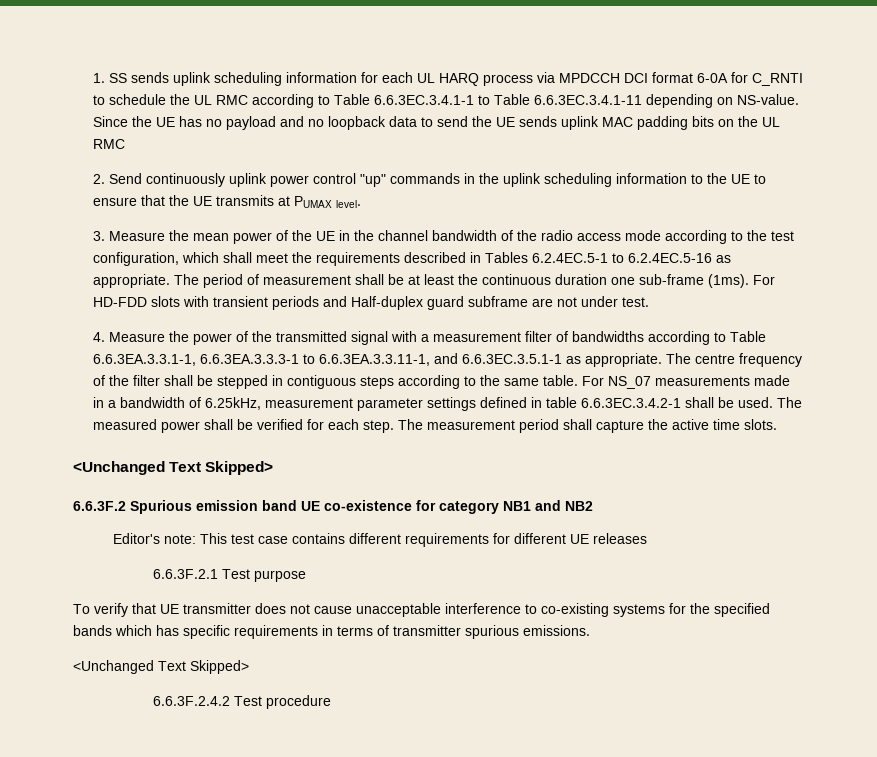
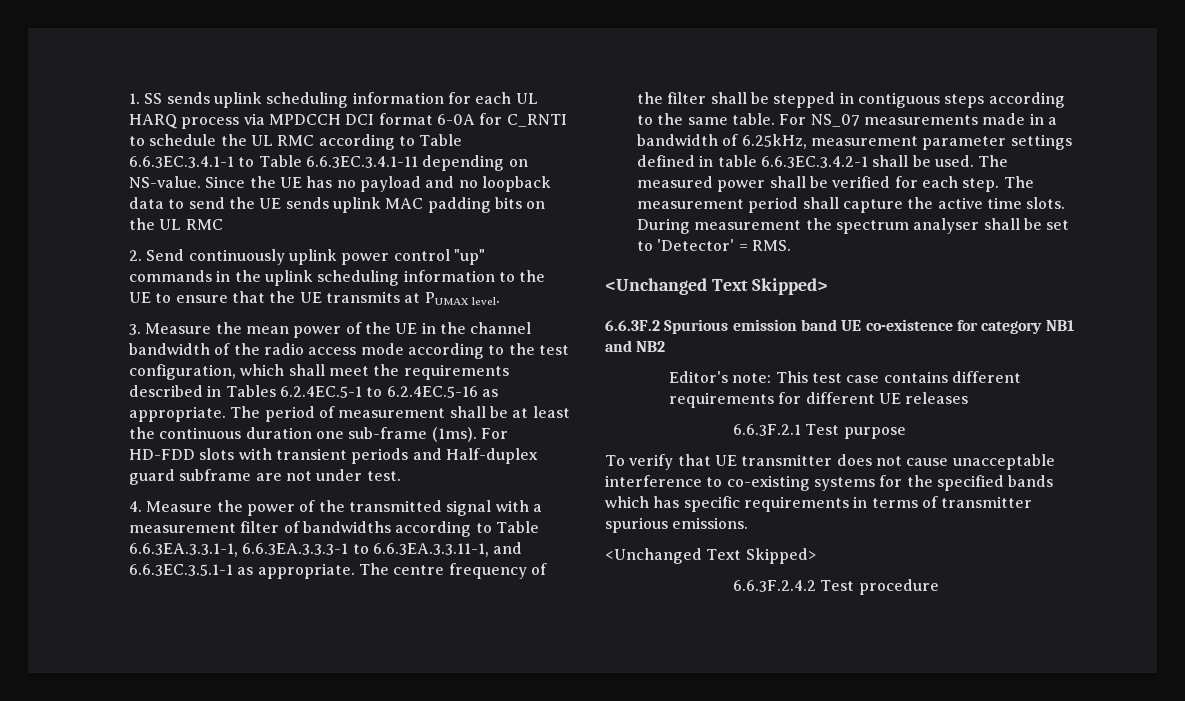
+ During measurement the spectrum analyser shall be set to 'Detector' = RMS.

